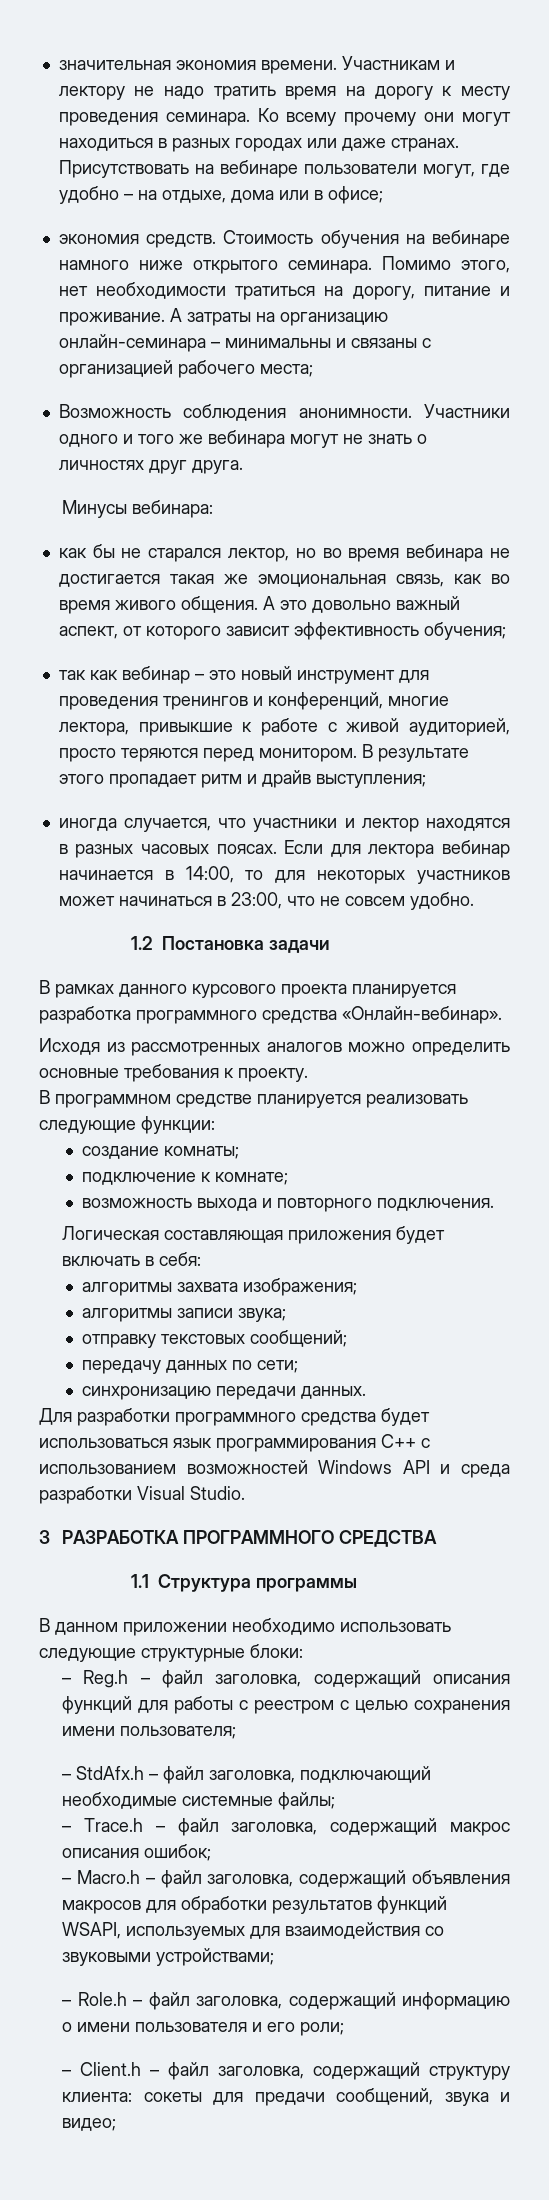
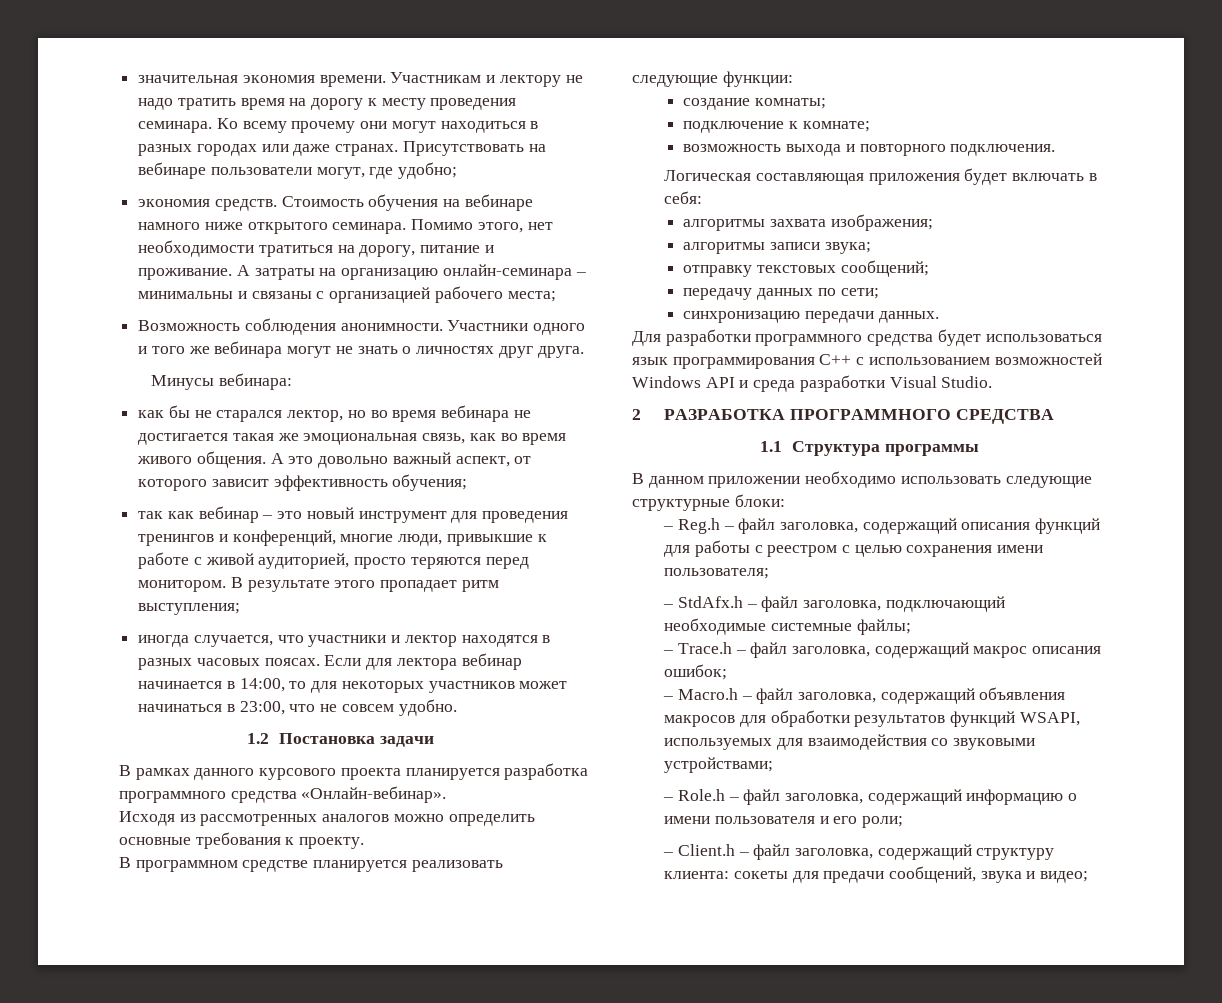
- Присутствовать на вебинаре пользователи могут, где удобно – на отдыхе, дома или в офисе;
+ Присутствовать на вебинаре пользователи могут, где удобно;
- так как вебинар – это новый инструмент для проведения тренингов и конференций, многие лектора, привыкшие к работе с живой аудиторией, просто теряются перед монитором.
+ так как вебинар – это новый инструмент для проведения тренингов и конференций, многие люди, привыкшие к работе с живой аудиторией, просто теряются перед монитором.
- В результате этого пропадает ритм и драйв выступления;
+ В результате этого пропадает ритм выступления;
- 3 РАЗРАБОТКА ПРОГРАММНОГО СРЕДСТВА
+ 2 РАЗРАБОТКА ПРОГРАММНОГО СРЕДСТВА

